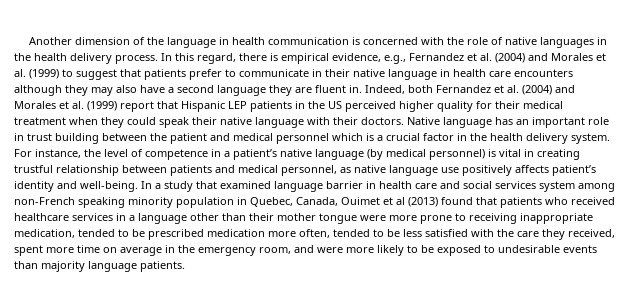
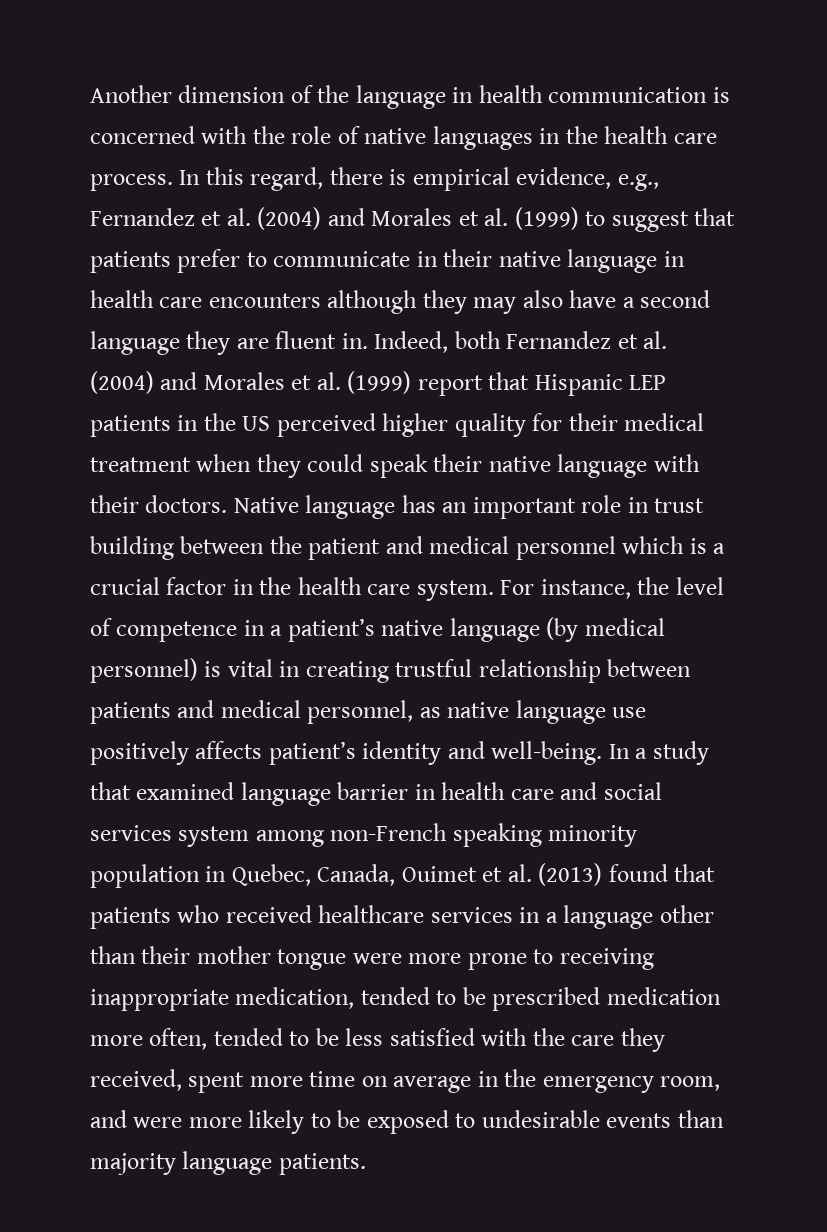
- Another dimension of the language in health communication is concerned with the role of native languages in the health delivery process.
+ Another dimension of the language in health communication is concerned with the role of native languages in the health care process.
- Native language has an important role in trust building between the patient and medical personnel which is a crucial factor in the health delivery system.
+ Native language has an important role in trust building between the patient and medical personnel which is a crucial factor in the health care system.
- In a study that examined language barrier in health care and social services system among non-French speaking minority population in Quebec, Canada, Ouimet et al (2013) found that patients who received healthcare services in a language other than their mother tongue were more prone to receiving inappropriate medication, tended to be prescribed medication more often, tended to be less satisfied with the care they received, spent more time on average in the emergency room, and were more likely to be exposed to undesirable events than majority language patients.
+ In a study that examined language barrier in health care and social services system among non-French speaking minority population in Quebec, Canada, Ouimet et al. (2013) found that patients who received healthcare services in a language other than their mother tongue were more prone to receiving inappropriate medication, tended to be prescribed medication more often, tended to be less satisfied with the care they received, spent more time on average in the emergency room, and were more likely to be exposed to undesirable events than majority language patients.

